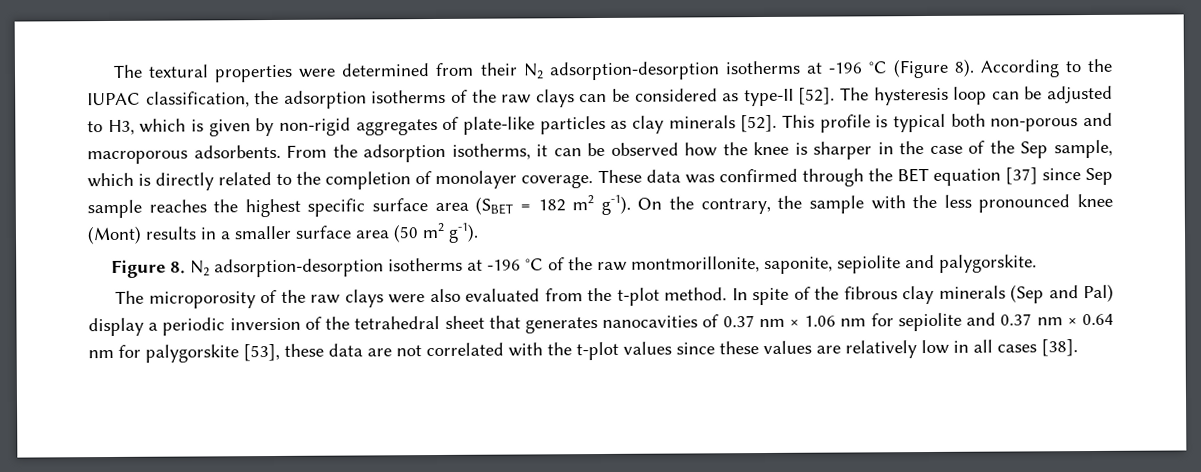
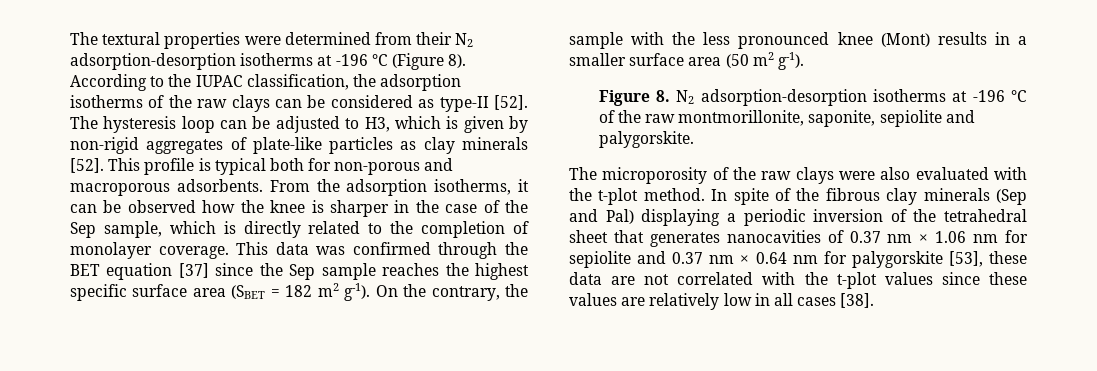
- This profile is typical both non-porous and macroporous adsorbents.
+ This profile is typical both for non-porous and macroporous adsorbents.
- These data was confirmed through the BET equation [37] since Sep sample reaches the highest specific surface area (SBET = 182 m2 g-1).
+ This data was confirmed through the BET equation [37] since the Sep sample reaches the highest specific surface area (SBET = 182 m2 g-1).
- The microporosity of the raw clays were also evaluated from the t-plot method.
+ The microporosity of the raw clays were also evaluated with the t-plot method.
- In spite of the fibrous clay minerals (Sep and Pal) display a periodic inversion of the tetrahedral sheet that generates nanocavities of 0.37 nm × 1.06 nm for sepiolite and 0.37 nm × 0.64 nm for palygorskite [53], these data are not correlated with the t-plot values since these values are relatively low in all cases [38].
+ In spite of the fibrous clay minerals (Sep and Pal) displaying a periodic inversion of the tetrahedral sheet that generates nanocavities of 0.37 nm × 1.06 nm for sepiolite and 0.37 nm × 0.64 nm for palygorskite [53], these data are not correlated with the t-plot values since these values are relatively low in all cases [38].

